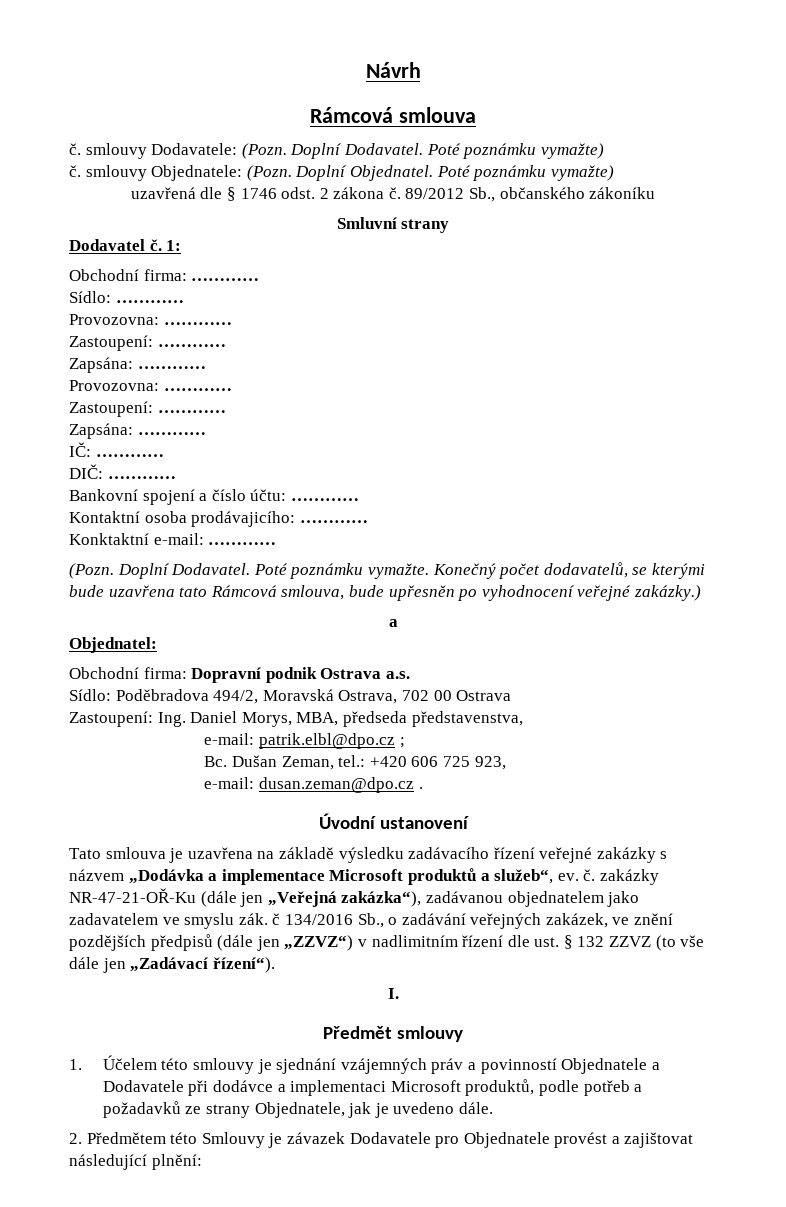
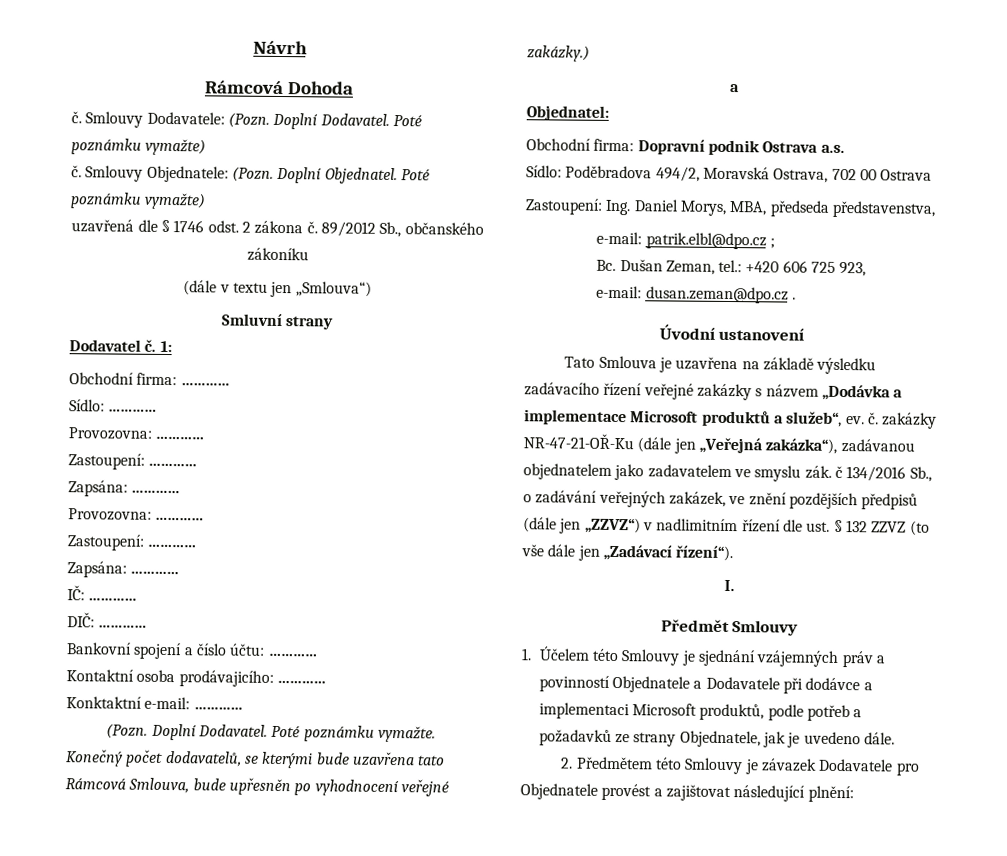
- Rámcová smlouva
- č. smlouvy Dodavatele: (Pozn.
+ Rámcová Dohoda
+ č. Smlouvy Dodavatele: (Pozn.
- č. smlouvy Objednatele: (Pozn.
+ č. Smlouvy Objednatele: (Pozn.
+ (dále v textu jen „Smlouva“)
- Konečný počet dodavatelů, se kterými bude uzavřena tato Rámcová smlouva, bude upřesněn po vyhodnocení veřejné zakázky.)
+ Konečný počet dodavatelů, se kterými bude uzavřena tato Rámcová Smlouva, bude upřesněn po vyhodnocení veřejné zakázky.)
- Tato smlouva je uzavřena na základě výsledku zadávacího řízení veřejné zakázky s názvem „Dodávka a implementace Microsoft produktů a služeb“, ev. č. zakázky NR-47-21-OŘ-Ku (dále jen „Veřejná zakázka“), zadávanou objednatelem jako zadavatelem ve smyslu zák. č 134/2016 Sb., o zadávání veřejných zakázek, ve znění pozdějších předpisů (dále jen „ZZVZ“) v nadlimitním řízení dle ust. § 132 ZZVZ (to vše dále jen „Zadávací řízení“).
+ Tato Smlouva je uzavřena na základě výsledku zadávacího řízení veřejné zakázky s názvem „Dodávka a implementace Microsoft produktů a služeb“, ev. č. zakázky NR-47-21-OŘ-Ku (dále jen „Veřejná zakázka“), zadávanou objednatelem jako zadavatelem ve smyslu zák. č 134/2016 Sb., o zadávání veřejných zakázek, ve znění pozdějších předpisů (dále jen „ZZVZ“) v nadlimitním řízení dle ust. § 132 ZZVZ (to vše dále jen „Zadávací řízení“).
- Předmět smlouvy
+ Předmět Smlouvy
- 1. Účelem této smlouvy je sjednání vzájemných práv a povinností Objednatele a Dodavatele při dodávce a implementaci Microsoft produktů, podle potřeb a požadavků ze strany Objednatele, jak je uvedeno dále.
+ 1. Účelem této Smlouvy je sjednání vzájemných práv a povinností Objednatele a Dodavatele při dodávce a implementaci Microsoft produktů, podle potřeb a požadavků ze strany Objednatele, jak je uvedeno dále.

